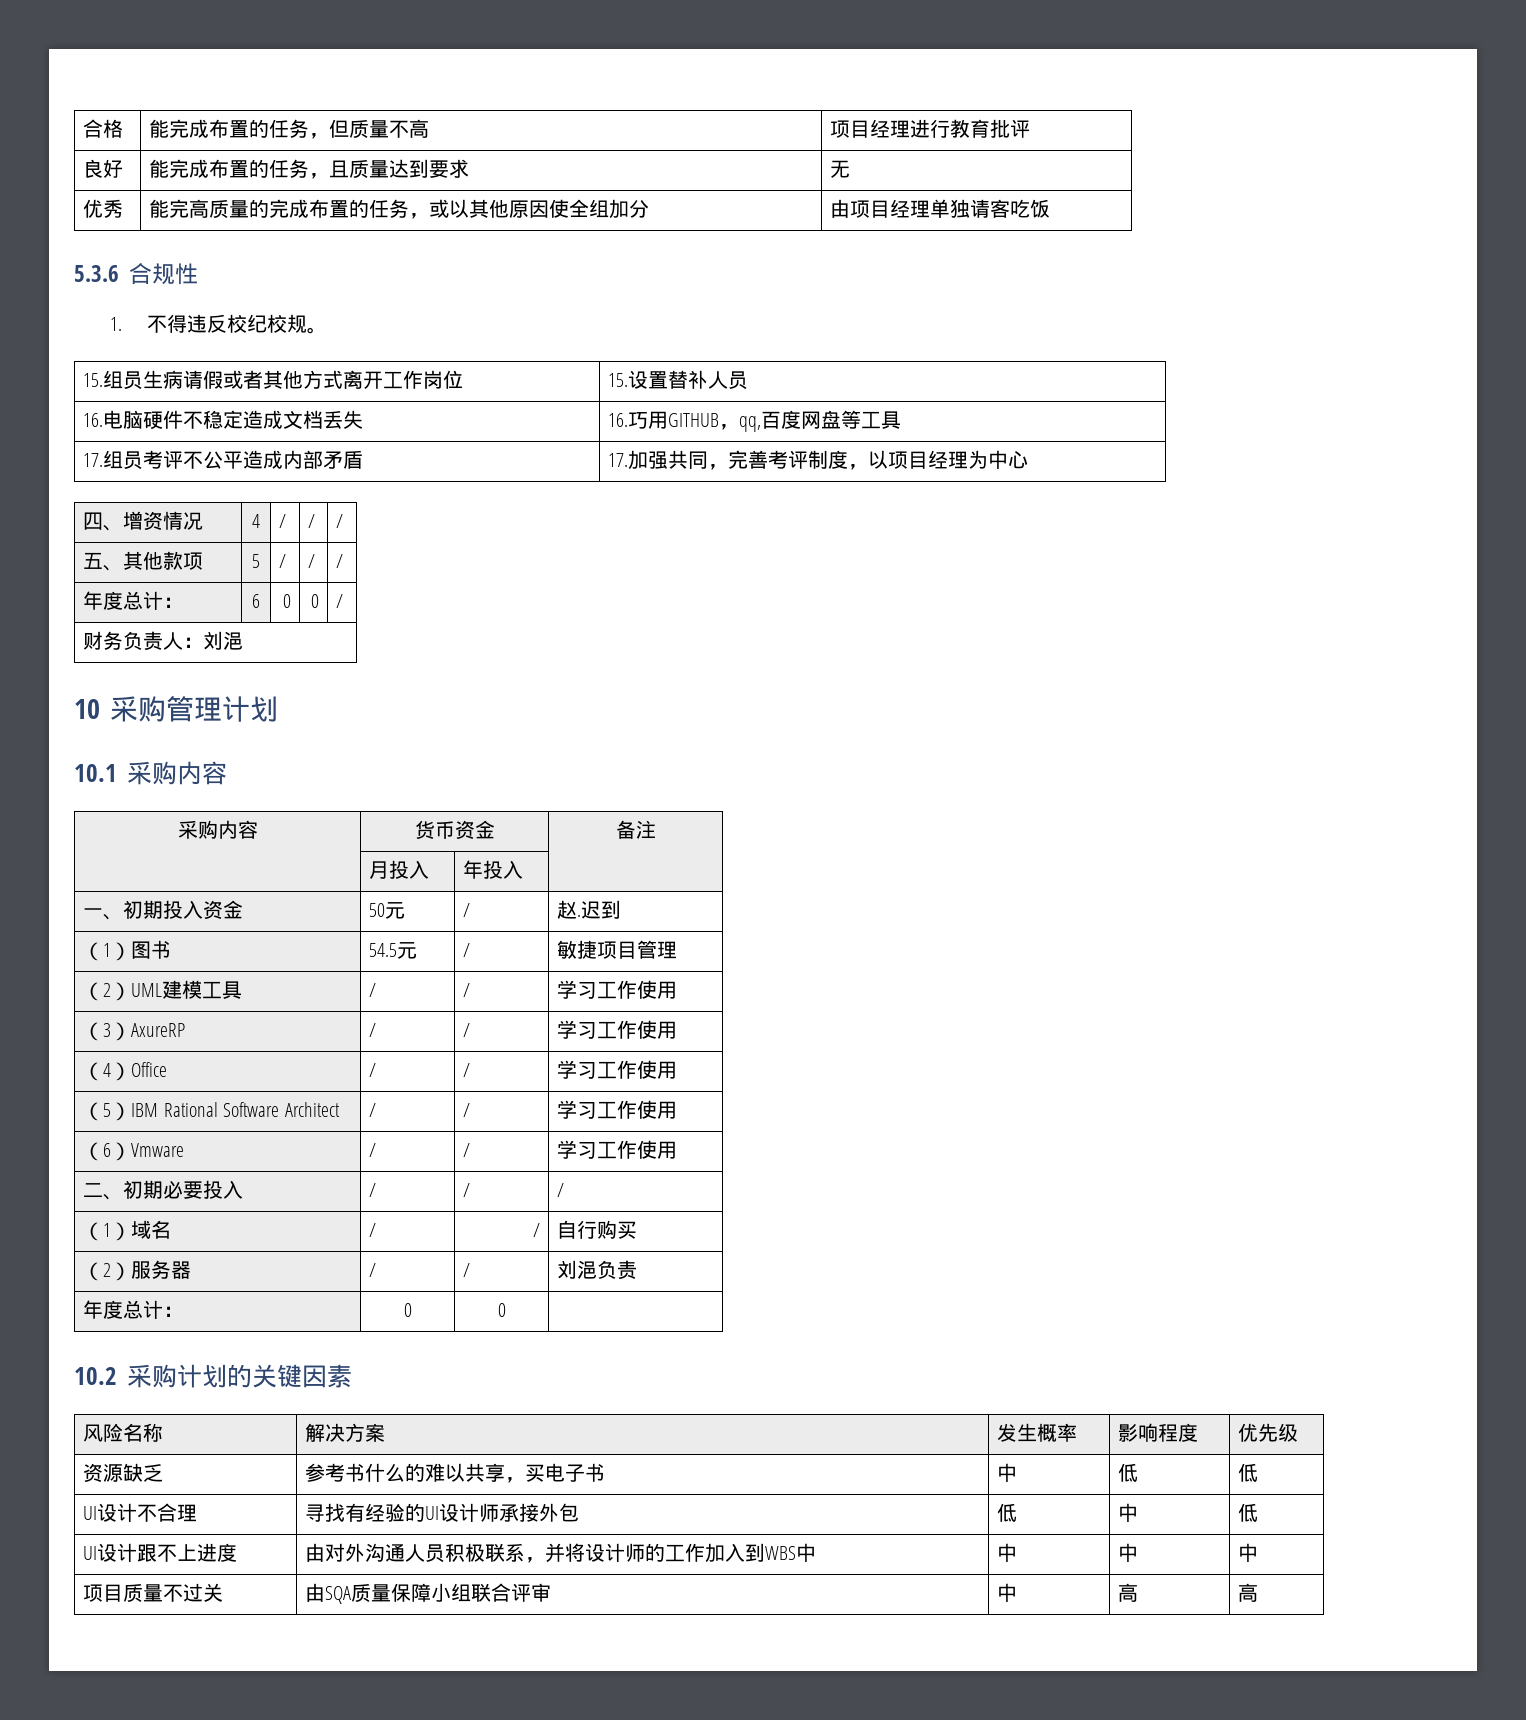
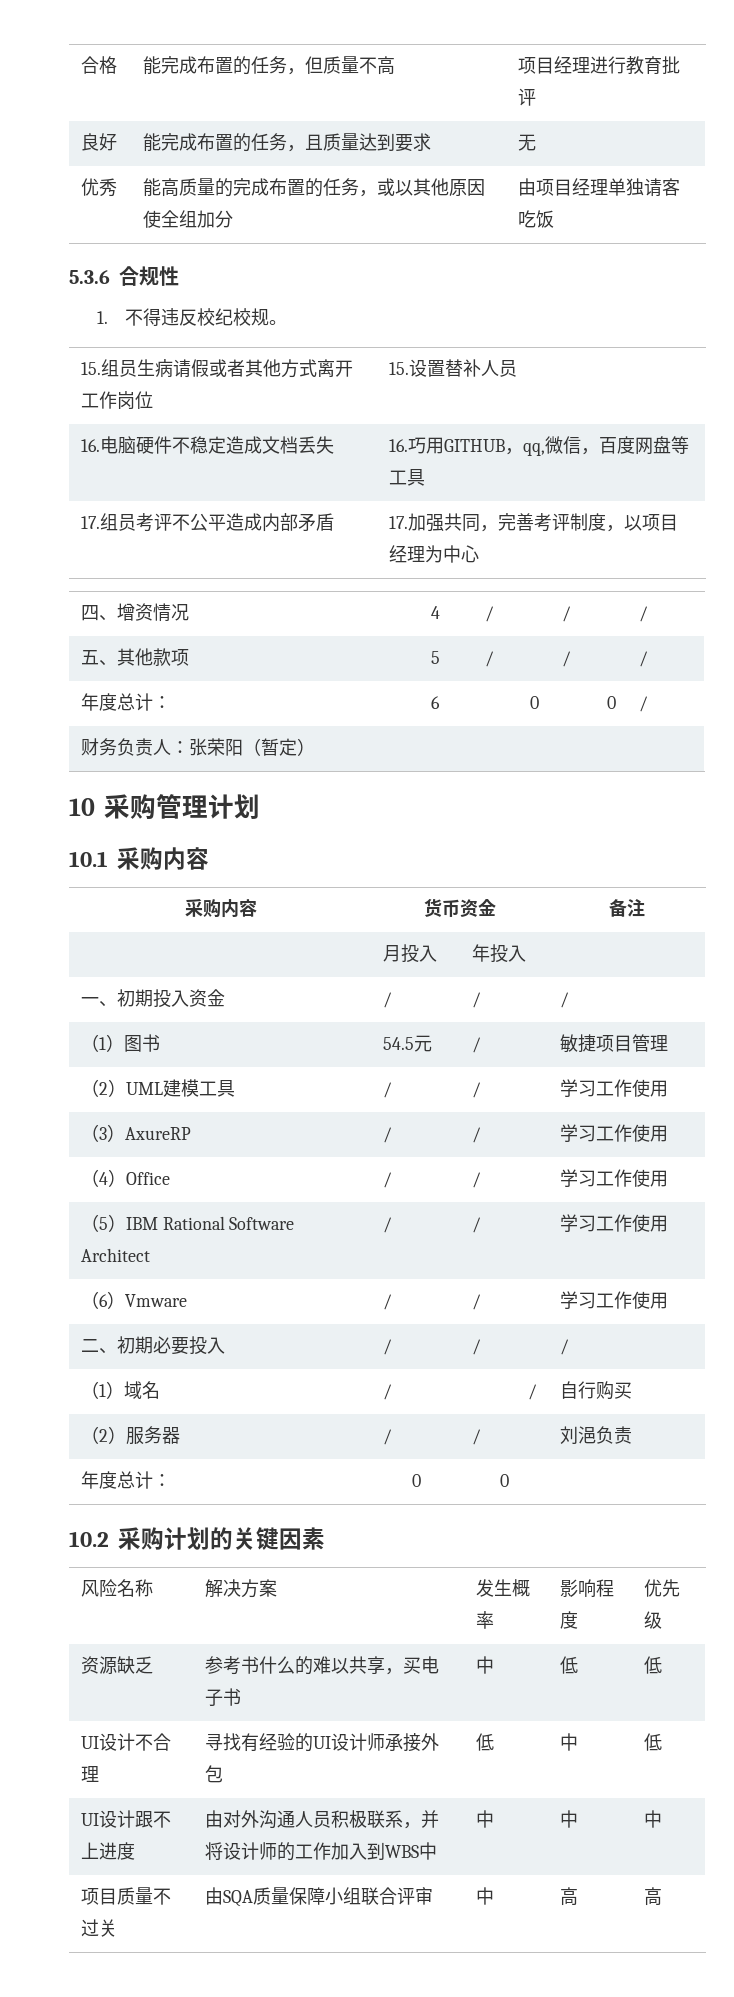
- 优秀 | 能完高质量的完成布置的任务，或以其他原因使全组加分 | 由项目经理单独请客吃饭
+ 优秀 | 能高质量的完成布置的任务，或以其他原因使全组加分 | 由项目经理单独请客吃饭
- 16.电脑硬件不稳定造成文档丢失 | 16.巧用GITHUB，qq,百度网盘等工具
+ 16.电脑硬件不稳定造成文档丢失 | 16.巧用GITHUB，qq,微信，百度网盘等工具
- 财务负责人：刘浥
+ 财务负责人：张荣阳（暂定）
- 一、初期投入资金 | 50元 | / | 赵.迟到
+ 一、初期投入资金 | / | / | /

